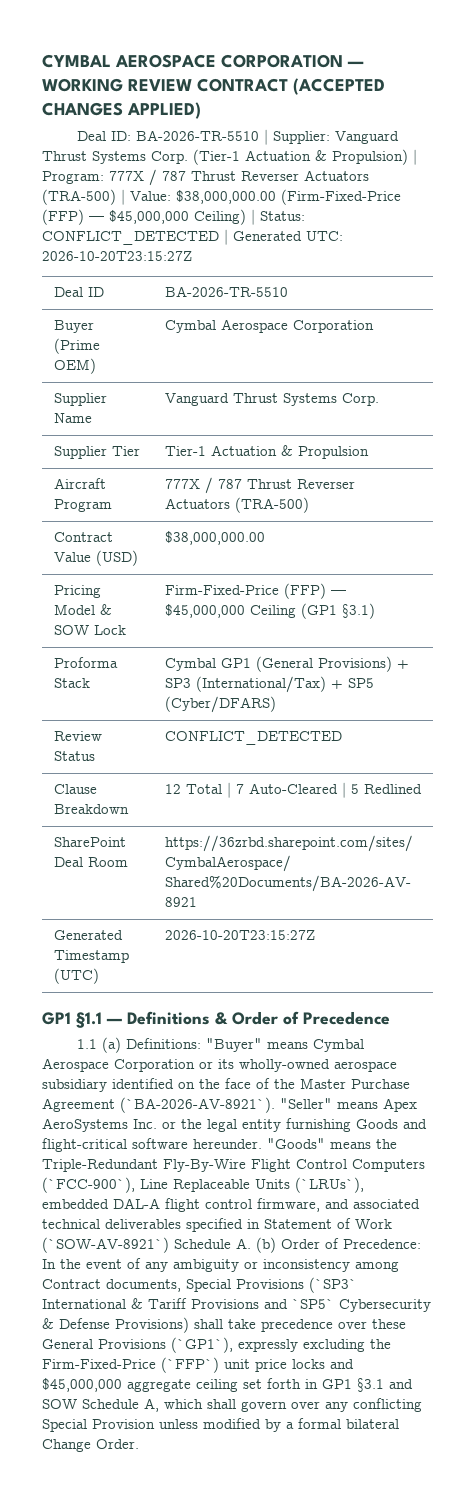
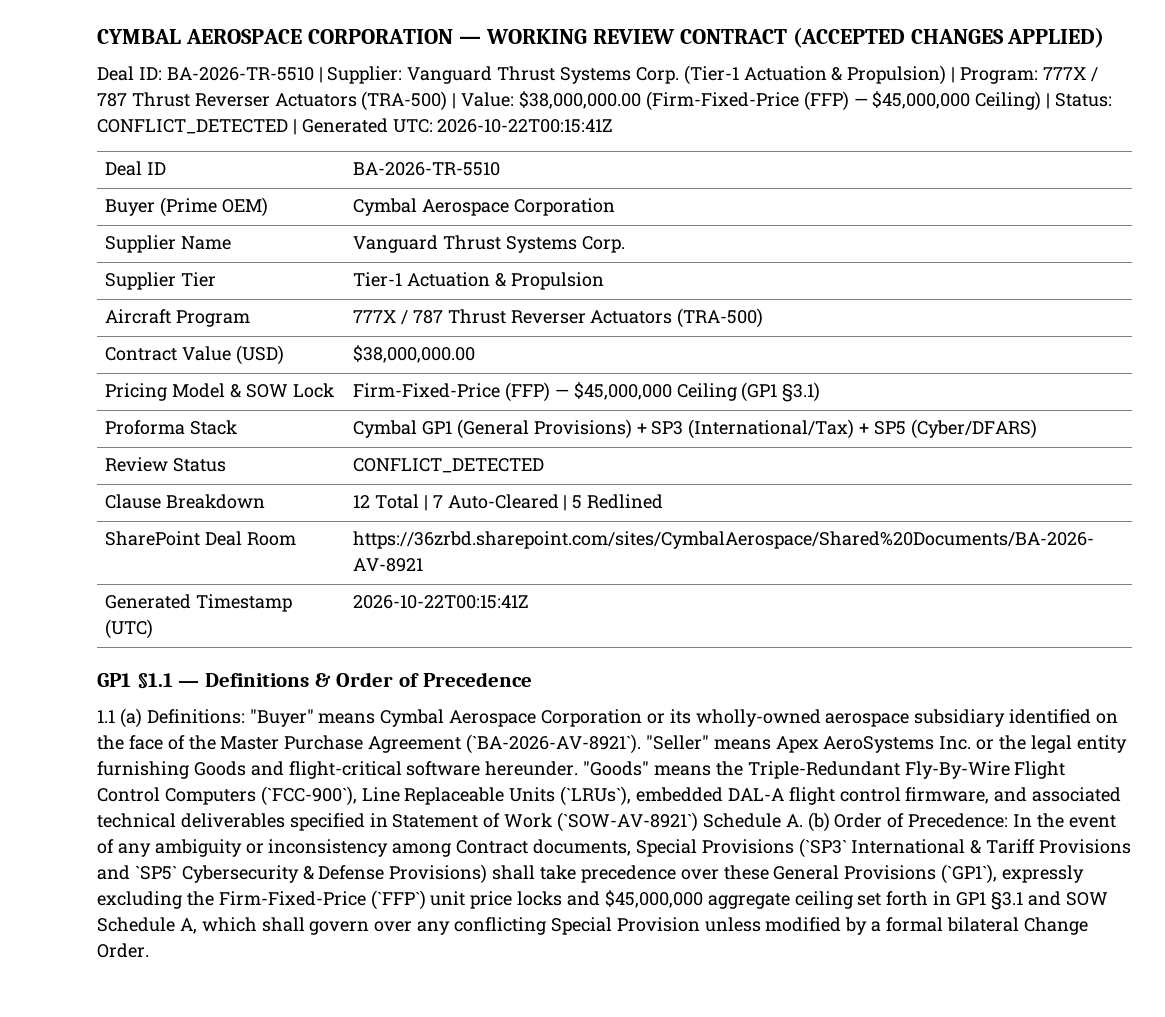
- (Tier-1 Actuation & Propulsion) | Program: 777X / 787 Thrust Reverser Actuators (TRA-500) | Value: $38,000,000.00 (Firm-Fixed-Price (FFP) — $45,000,000 Ceiling) | Status: CONFLICT_DETECTED | Generated UTC: 2026-10-20T23:15:27Z
+ (Tier-1 Actuation & Propulsion) | Program: 777X / 787 Thrust Reverser Actuators (TRA-500) | Value: $38,000,000.00 (Firm-Fixed-Price (FFP) — $45,000,000 Ceiling) | Status: CONFLICT_DETECTED | Generated UTC: 2026-10-22T00:15:41Z
- Generated Timestamp (UTC) | 2026-10-20T23:15:27Z
+ Generated Timestamp (UTC) | 2026-10-22T00:15:41Z

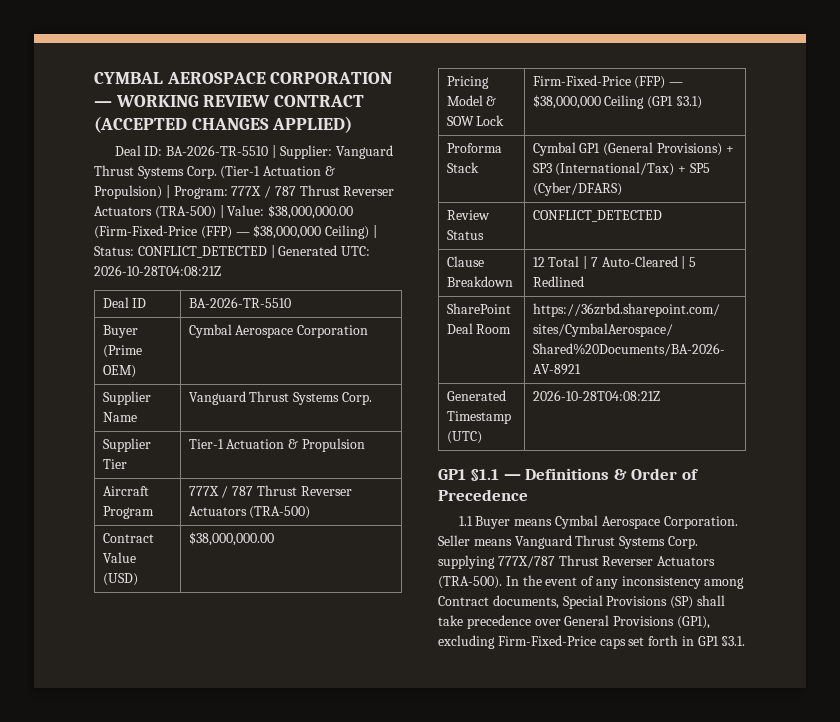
- (Tier-1 Actuation & Propulsion) | Program: 777X / 787 Thrust Reverser Actuators (TRA-500) | Value: $38,000,000.00 (Firm-Fixed-Price (FFP) — $45,000,000 Ceiling) | Status: CONFLICT_DETECTED | Generated UTC: 2026-10-22T00:15:41Z
+ (Tier-1 Actuation & Propulsion) | Program: 777X / 787 Thrust Reverser Actuators (TRA-500) | Value: $38,000,000.00 (Firm-Fixed-Price (FFP) — $38,000,000 Ceiling) | Status: CONFLICT_DETECTED | Generated UTC: 2026-10-28T04:08:21Z
- Pricing Model & SOW Lock | Firm-Fixed-Price (FFP) — $45,000,000 Ceiling (GP1 §3.1)
+ Pricing Model & SOW Lock | Firm-Fixed-Price (FFP) — $38,000,000 Ceiling (GP1 §3.1)
- Generated Timestamp (UTC) | 2026-10-22T00:15:41Z
+ Generated Timestamp (UTC) | 2026-10-28T04:08:21Z
- 1.1 (a) Definitions: "Buyer" means Cymbal Aerospace Corporation or its wholly-owned aerospace subsidiary identified on the face of the Master Purchase Agreement (`BA-2026-AV-8921`). "Seller" means Apex AeroSystems Inc. or the legal entity furnishing Goods and flight-critical software hereunder. "Goods" means the Triple-Redundant Fly-By-Wire Flight Control Computers (`FCC-900`), Line Replaceable Units (`LRUs`), embedded DAL-A flight control firmware, and associated technical deliverables specified in Statement of Work (`SOW-AV-8921`) Schedule A. (b) Order of Precedence: In the event of any ambiguity or inconsistency among Contract documents, Special Provisions (`SP3` International & Tariff Provisions and `SP5` Cybersecurity & Defense Provisions) shall take precedence over these General Provisions (`GP1`), expressly excluding the Firm-Fixed-Price (`FFP`) unit price locks and $45,000,000 aggregate ceiling set forth in GP1 §3.1 and SOW Schedule A, which shall govern over any conflicting Special Provision unless modified by a formal bilateral Change Order.
+ 1.1 Buyer means Cymbal Aerospace Corporation. Seller means Vanguard Thrust Systems Corp. supplying 777X/787 Thrust Reverser Actuators (TRA-500). In the event of any inconsistency among Contract documents, Special Provisions (SP) shall take precedence over General Provisions (GP1), excluding Firm-Fixed-Price caps set forth in GP1 §3.1.

